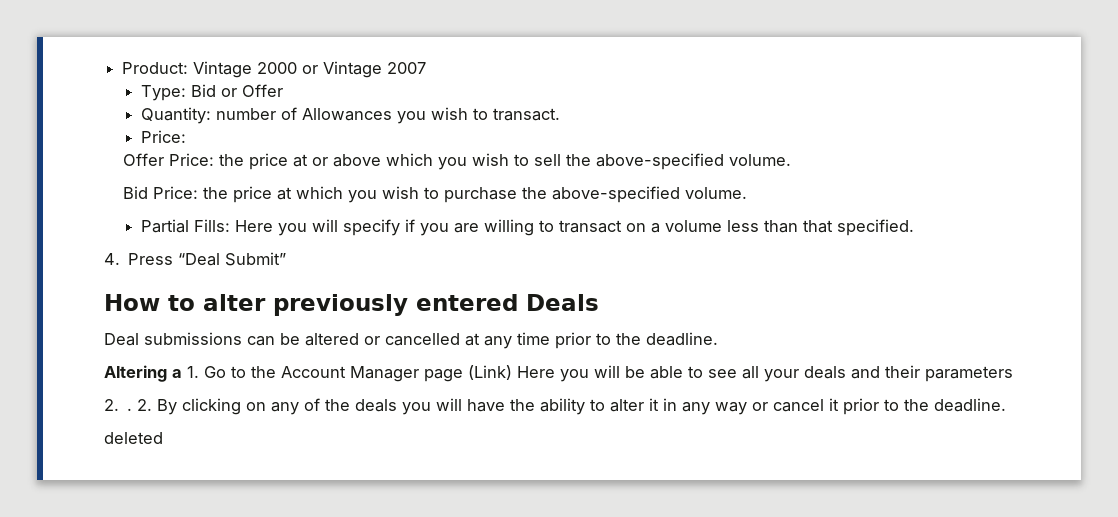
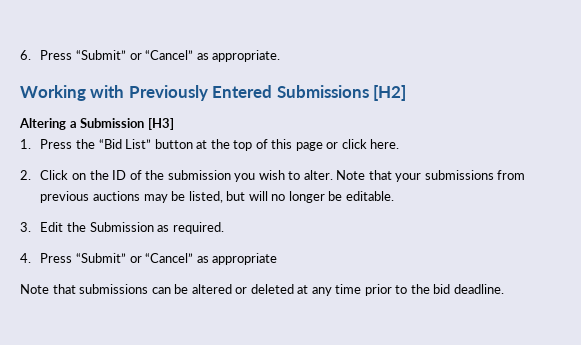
- Product: Vintage 2000 or Vintage 2007
- Type: Bid or Offer
- Quantity: number of Allowances you wish to transact.
- Price:
- Offer Price: the price at or above which you wish to sell the above-specified volume.
- Bid Price: the price at which you wish to purchase the above-specified volume.
- Partial Fills: Here you will specify if you are willing to transact on a volume less than that specified.
- 4. Press “Deal Submit”
- How to alter previously entered Deals
- Deal submissions can be altered or cancelled at any time prior to the deadline.
- Altering a 1. Go to the Account Manager page (Link) Here you will be able to see all your deals and their parameters
- 2. . 2. By clicking on any of the deals you will have the ability to alter it in any way or cancel it prior to the deadline.
- deleted
+ 6. Press “Submit” or “Cancel” as appropriate.
+ Working with Previously Entered Submissions [H2]
+ Altering a Submission [H3]
+ 1. Press the “Bid List” button at the top of this page or click here.
+ 2. Click on the ID of the submission you wish to alter. Note that your submissions from previous auctions may be listed, but will no longer be editable.
+ 3. Edit the Submission as required.
+ 4. Press “Submit” or “Cancel” as appropriate
+ Note that submissions can be altered or deleted at any time prior to the bid deadline.

